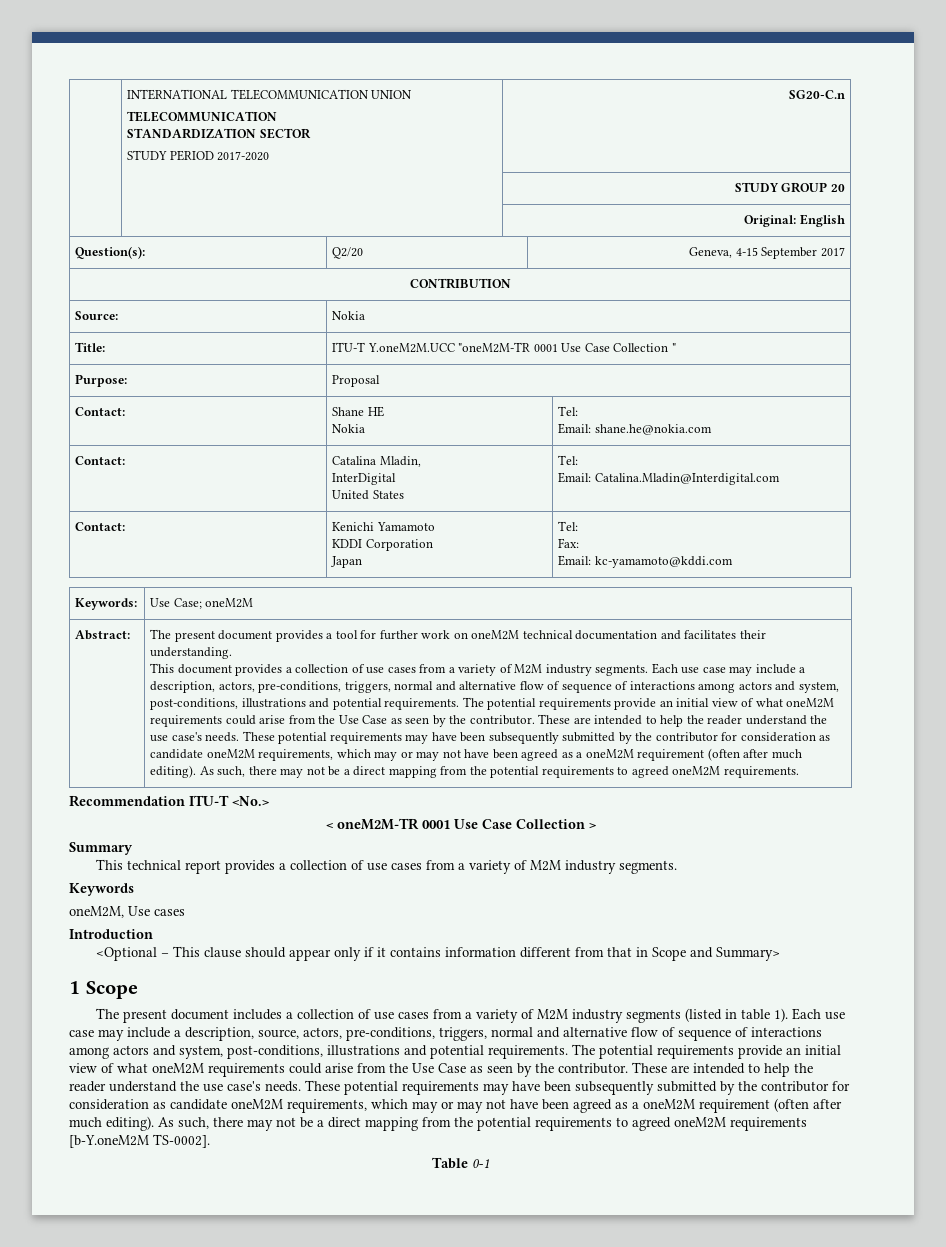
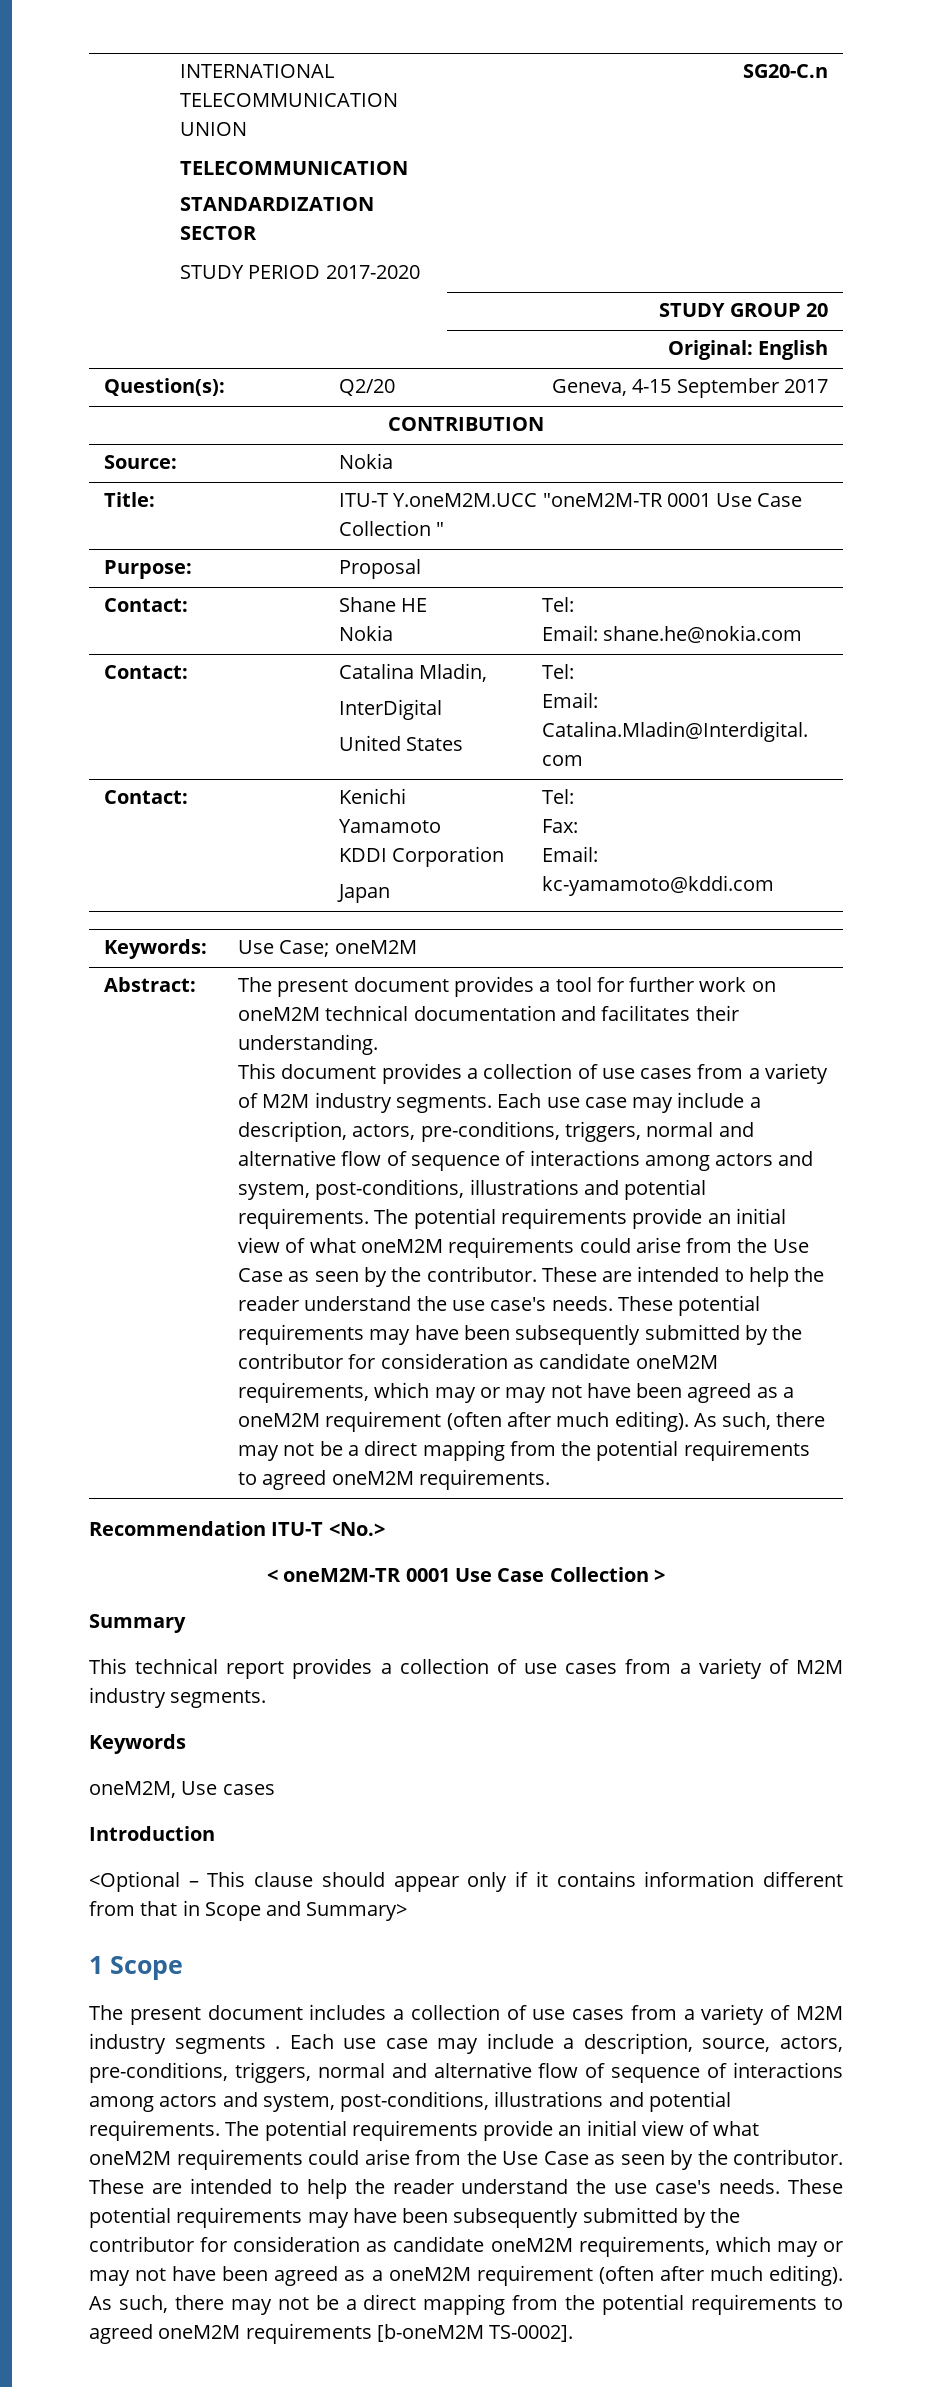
- The present document includes a collection of use cases from a variety of M2M industry segments (listed in table 1).
+ The present document includes a collection of use cases from a variety of M2M industry segments .
- As such, there may not be a direct mapping from the potential requirements to agreed oneM2M requirements [b-Y.oneM2M TS-0002].
+ As such, there may not be a direct mapping from the potential requirements to agreed oneM2M requirements [b-oneM2M TS-0002].
- Table 0-1

